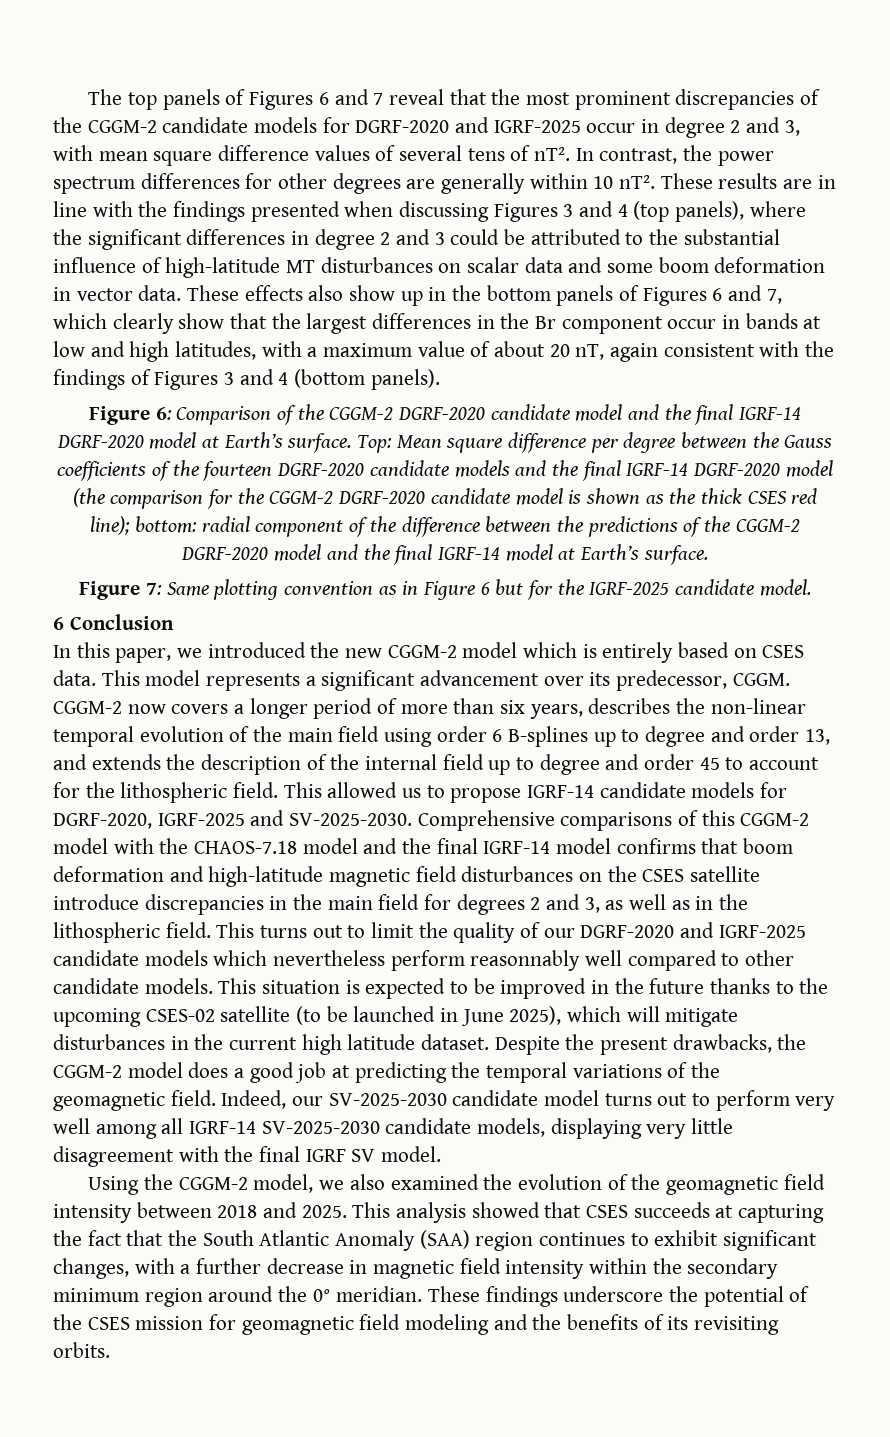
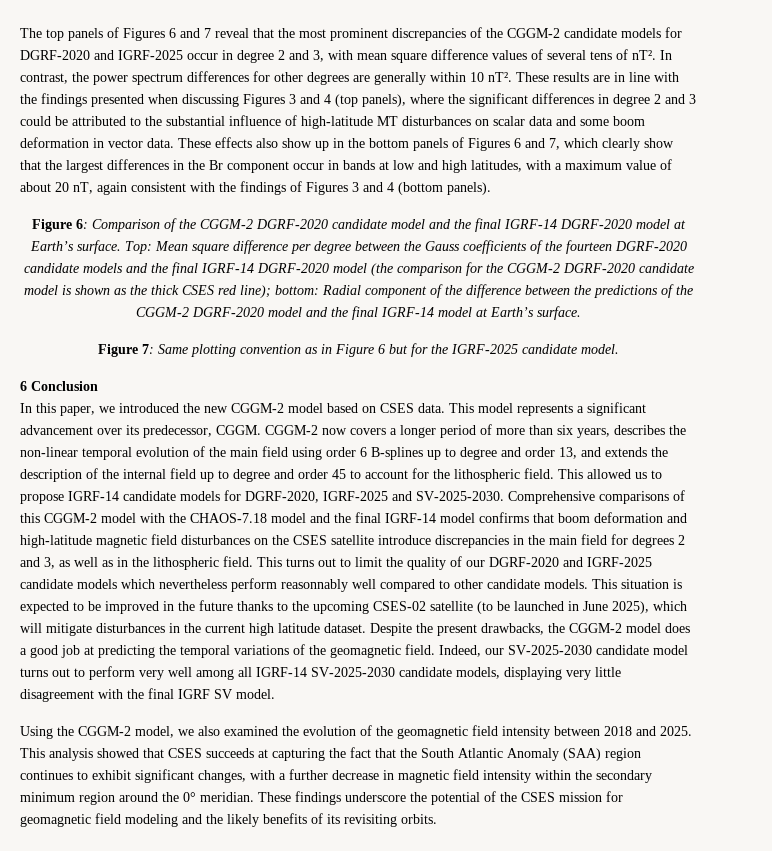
- Top: Mean square difference per degree between the Gauss coefficients of the fourteen DGRF-2020 candidate models and the final IGRF-14 DGRF-2020 model (the comparison for the CGGM-2 DGRF-2020 candidate model is shown as the thick CSES red line); bottom: radial component of the difference between the predictions of the CGGM-2 DGRF-2020 model and the final IGRF-14 model at Earth’s surface.
+ Top: Mean square difference per degree between the Gauss coefficients of the fourteen DGRF-2020 candidate models and the final IGRF-14 DGRF-2020 model (the comparison for the CGGM-2 DGRF-2020 candidate model is shown as the thick CSES red line); bottom: Radial component of the difference between the predictions of the CGGM-2 DGRF-2020 model and the final IGRF-14 model at Earth’s surface.
- In this paper, we introduced the new CGGM-2 model which is entirely based on CSES data.
+ In this paper, we introduced the new CGGM-2 model based on CSES data.
- These findings underscore the potential of the CSES mission for geomagnetic field modeling and the benefits of its revisiting orbits.
+ These findings underscore the potential of the CSES mission for geomagnetic field modeling and the likely benefits of its revisiting orbits.

